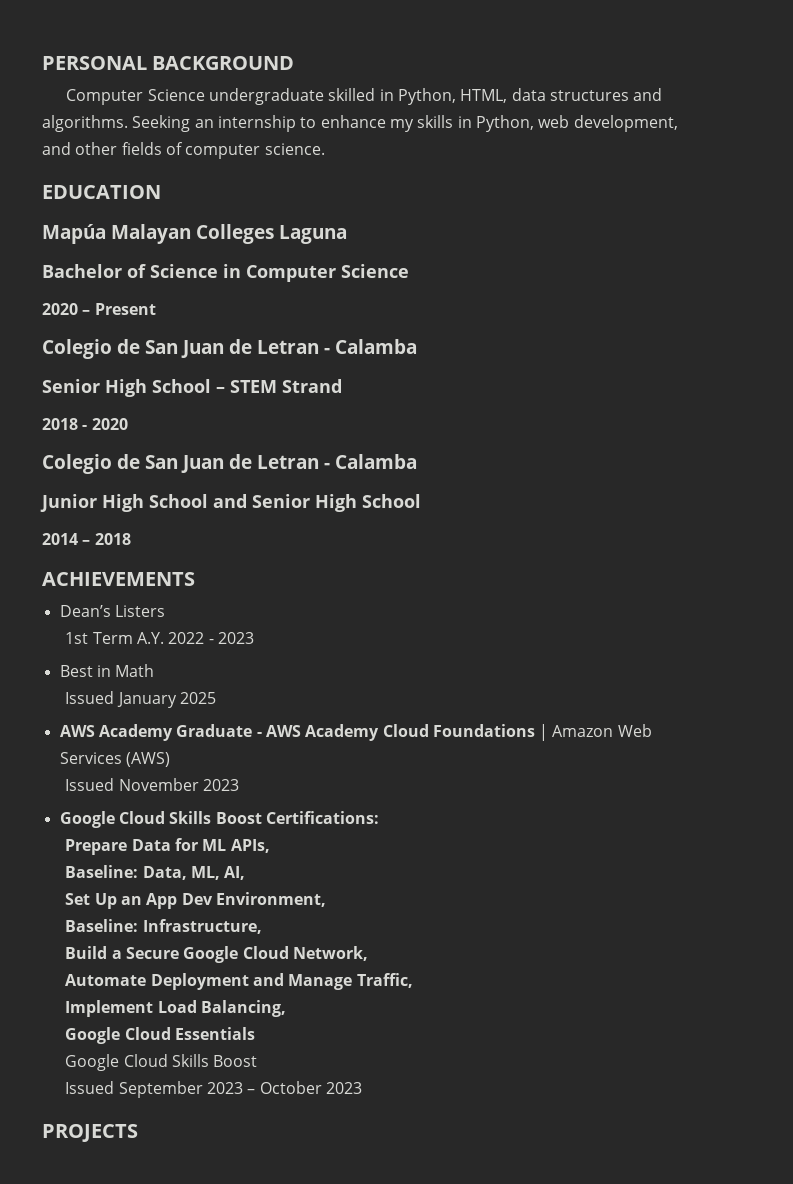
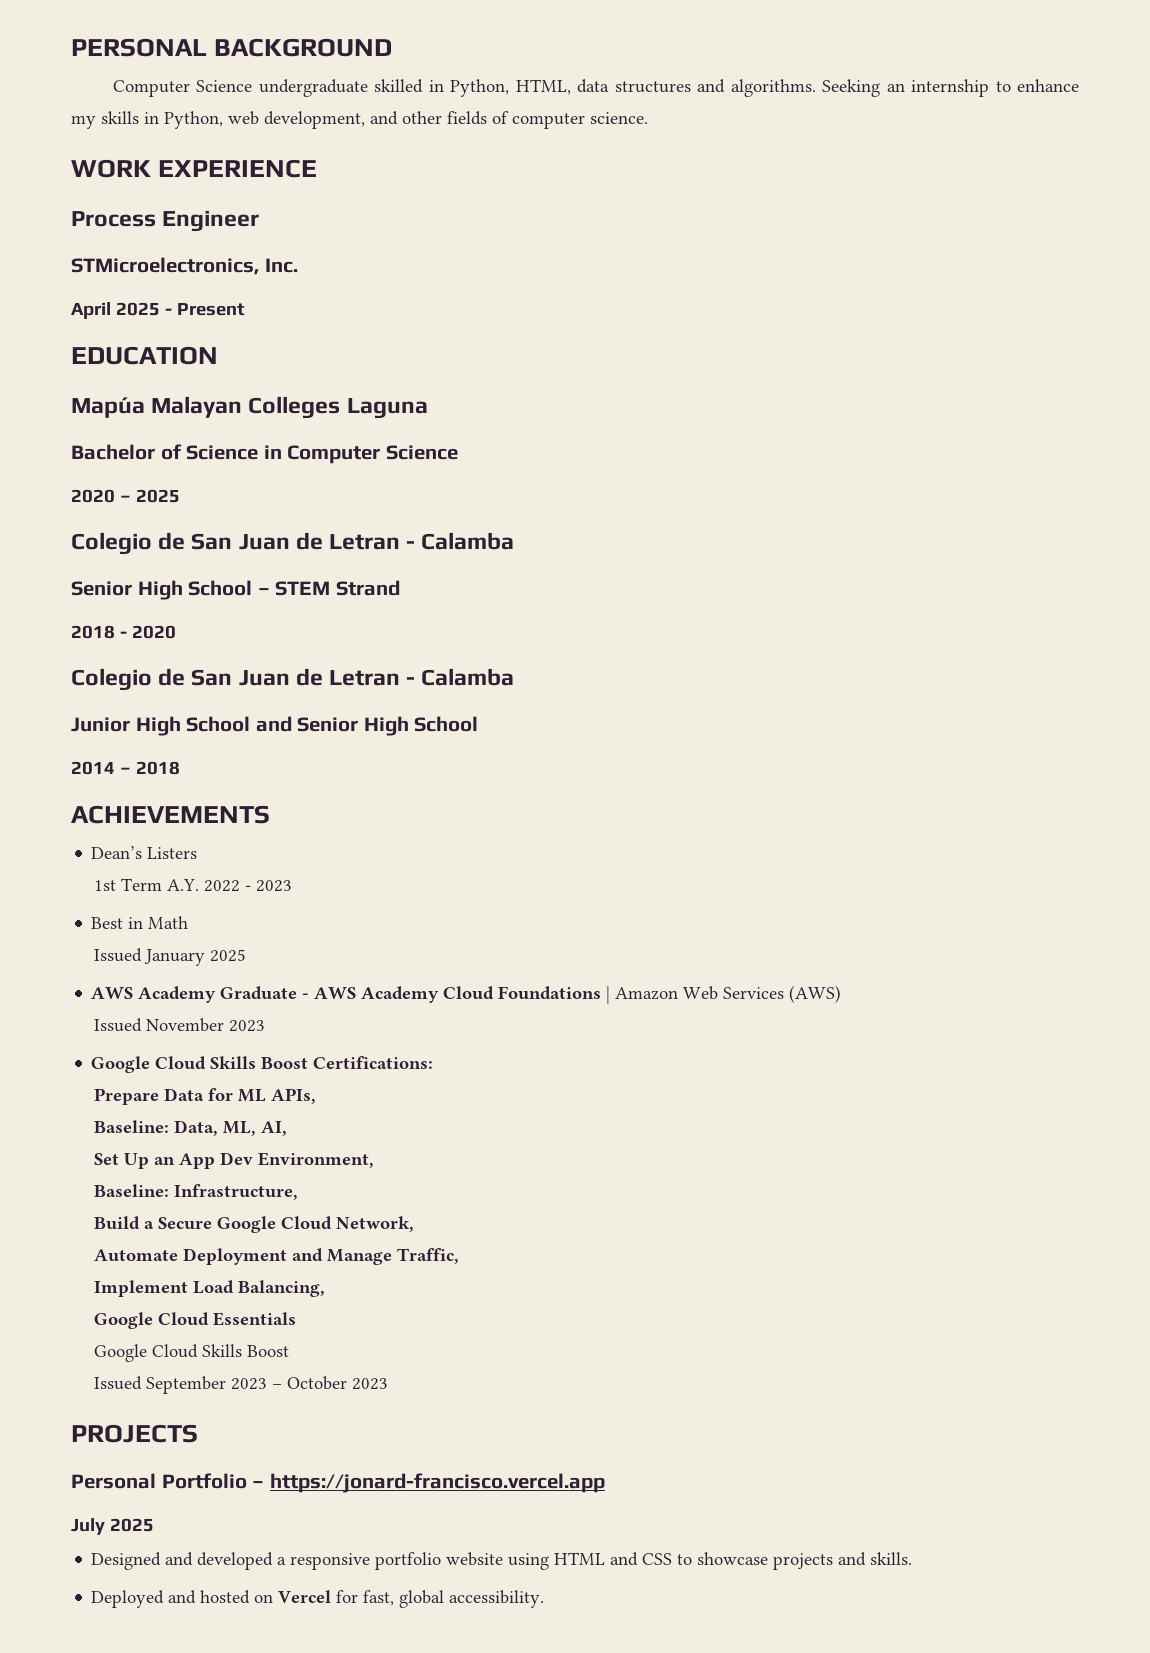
+ WORK EXPERIENCE
+ Process Engineer
+ STMicroelectronics, Inc.
+ April 2025 - Present
- 2020 – Present
+ 2020 – 2025
+ Personal Portfolio – https://jonard-francisco.vercel.app
+ July 2025
+ Designed and developed a responsive portfolio website using HTML and CSS to showcase projects and skills.
+ Deployed and hosted on Vercel for fast, global accessibility.

